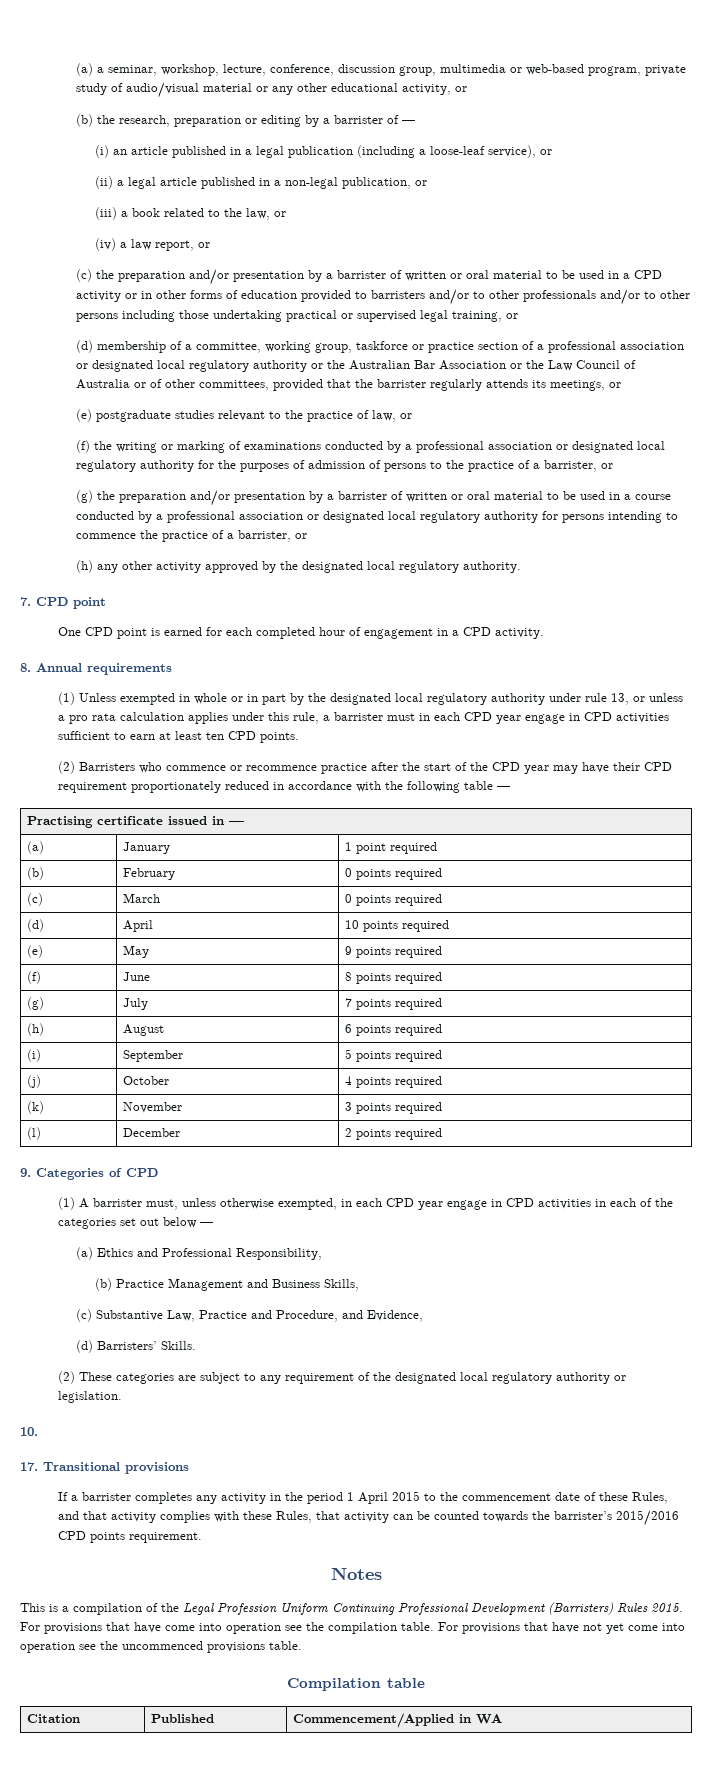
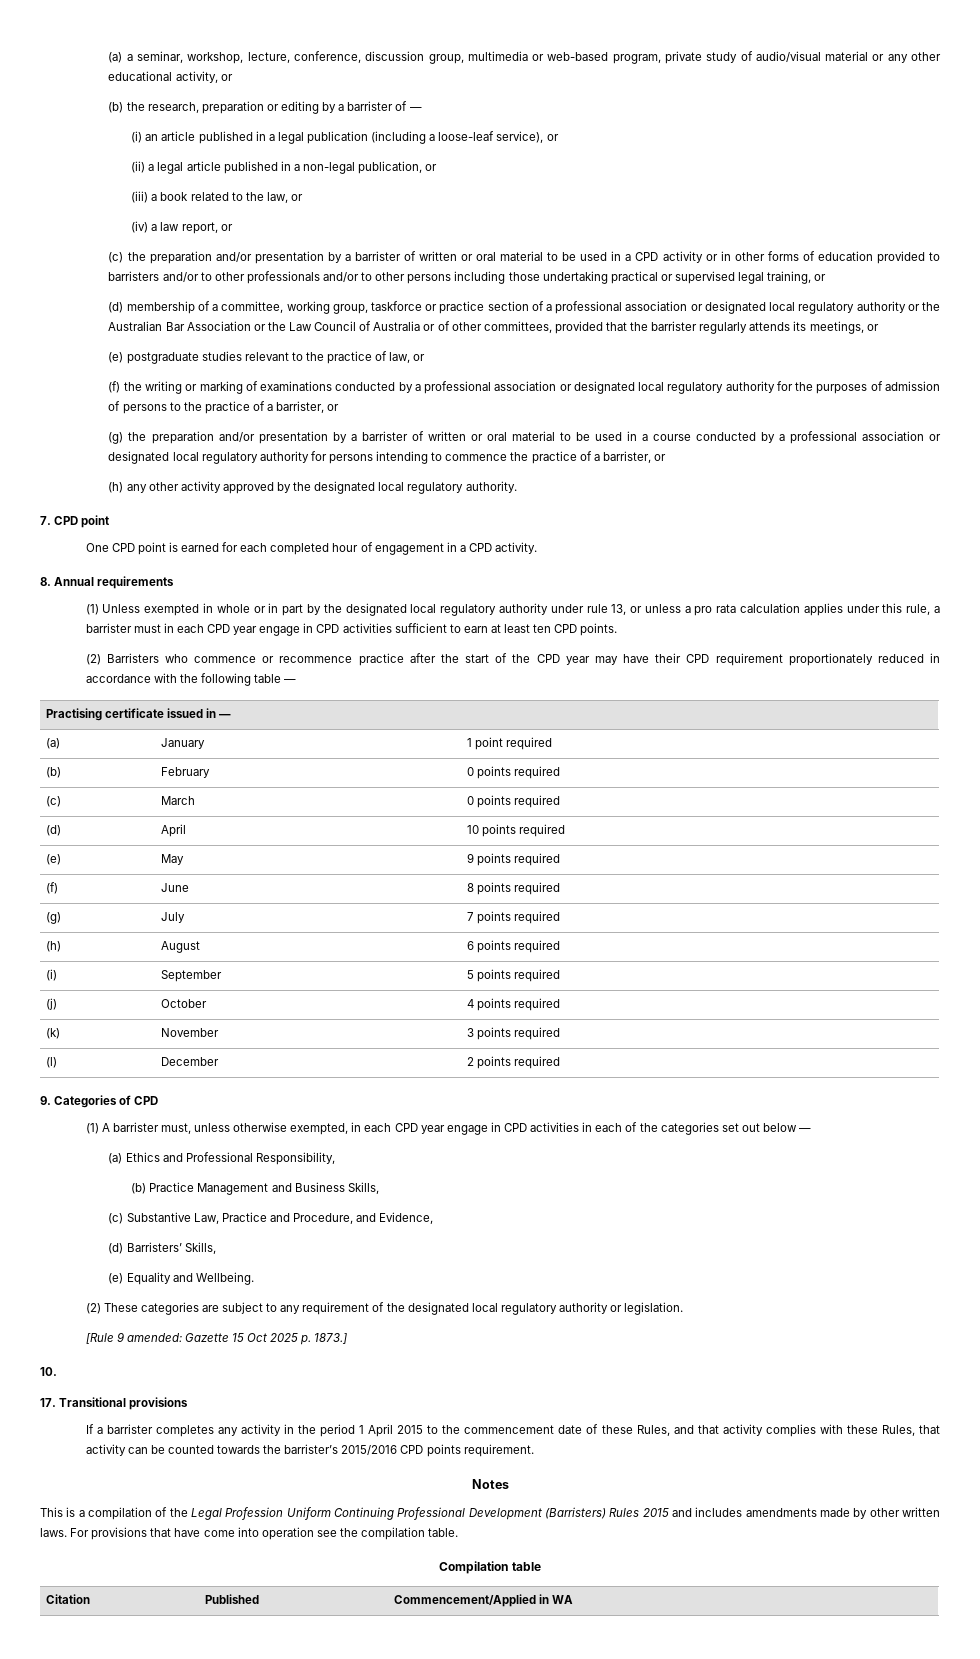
- (d) Barristers’ Skills.
+ (d) Barristers’ Skills,
+ (e) Equality and Wellbeing.
+ [Rule 9 amended: Gazette 15 Oct 2025 p. 1873.]
- This is a compilation of the Legal Profession Uniform Continuing Professional Development (Barristers) Rules 2015.
+ This is a compilation of the Legal Profession Uniform Continuing Professional Development (Barristers) Rules 2015 and includes amendments made by other written laws.
- For provisions that have not yet come into operation see the uncommenced provisions table.

